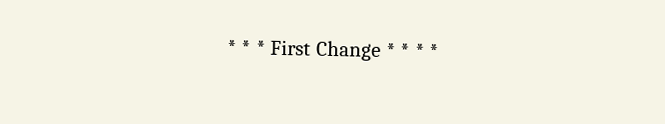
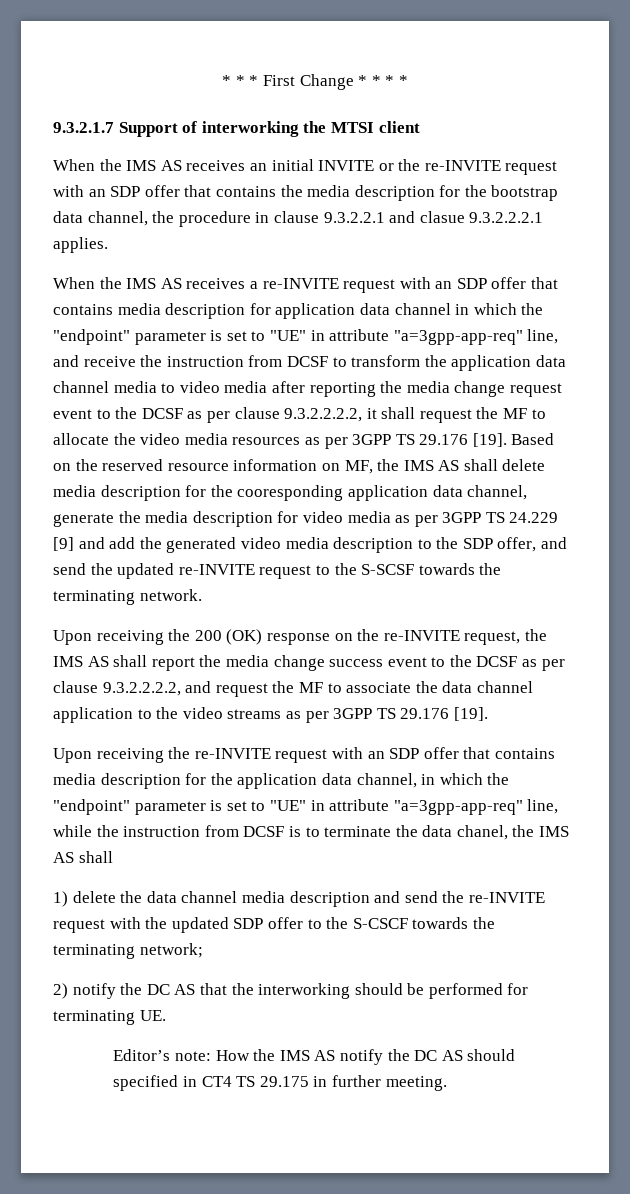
+ 9.3.2.1.7 Support of interworking the MTSI client
+ When the IMS AS receives an initial INVITE or the re-INVITE request with an SDP offer that contains the media description for the bootstrap data channel, the procedure in clause 9.3.2.2.1 and clasue 9.3.2.2.2.1 applies.
+ When the IMS AS receives a re-INVITE request with an SDP offer that contains media description for application data channel in which the "endpoint" parameter is set to "UE" in attribute "a=3gpp-app-req" line, and receive the instruction from DCSF to transform the application data channel media to video media after reporting the media change request event to the DCSF as per clause 9.3.2.2.2.2, it shall request the MF to allocate the video media resources as per 3GPP TS 29.176 [19]. Based on the reserved resource information on MF, the IMS AS shall delete media description for the cooresponding application data channel, generate the media description for video media as per 3GPP TS 24.229 [9] and add the generated video media description to the SDP offer, and send the updated re-INVITE request to the S-SCSF towards the terminating network.
+ Upon receiving the 200 (OK) response on the re-INVITE request, the IMS AS shall report the media change success event to the DCSF as per clause 9.3.2.2.2.2, and request the MF to associate the data channel application to the video streams as per 3GPP TS 29.176 [19].
+ Upon receiving the re-INVITE request with an SDP offer that contains media description for the application data channel, in which the "endpoint" parameter is set to "UE" in attribute "a=3gpp-app-req" line, while the instruction from DCSF is to terminate the data chanel, the IMS AS shall
+ 1) delete the data channel media description and send the re-INVITE request with the updated SDP offer to the S-CSCF towards the terminating network;
+ 2) notify the DC AS that the interworking should be performed for terminating UE.
+ Editor’s note: How the IMS AS notify the DC AS should specified in CT4 TS 29.175 in further meeting.

